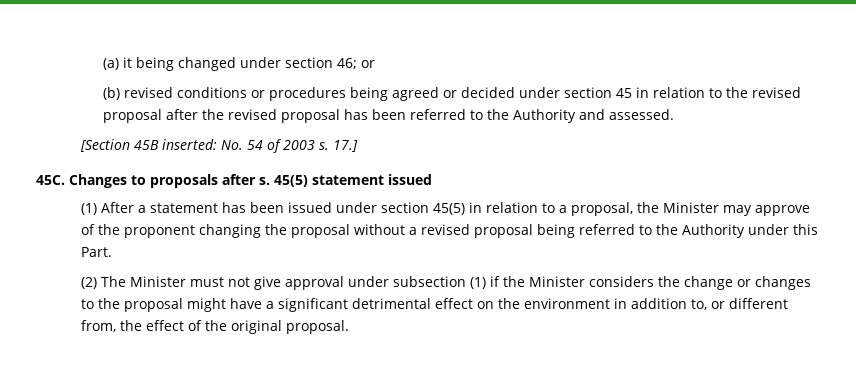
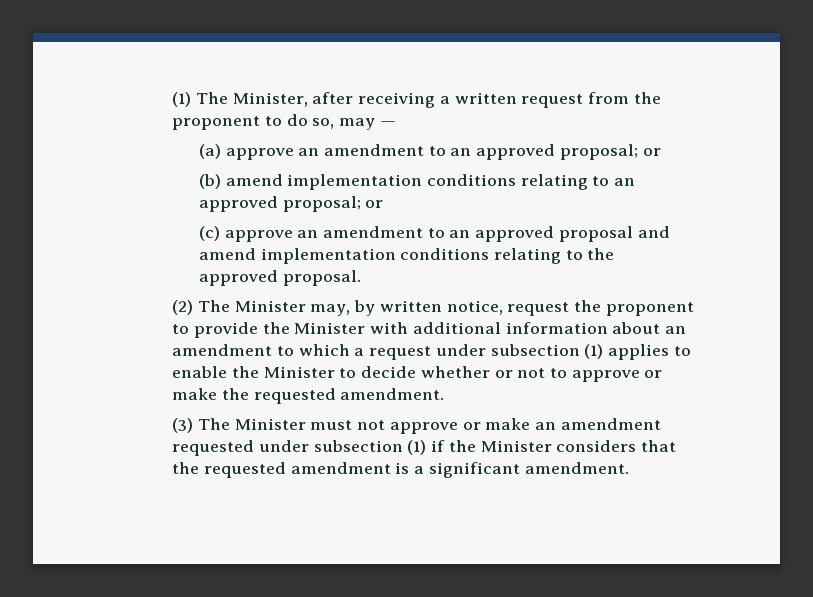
- (a) it being changed under section 46; or
- (b) revised conditions or procedures being agreed or decided under section 45 in relation to the revised proposal after the revised proposal has been referred to the Authority and assessed.
- [Section 45B inserted: No. 54 of 2003 s. 17.]
- 45C. Changes to proposals after s. 45(5) statement issued
- (1) After a statement has been issued under section 45(5) in relation to a proposal, the Minister may approve of the proponent changing the proposal without a revised proposal being referred to the Authority under this Part.
- (2) The Minister must not give approval under subsection (1) if the Minister considers the change or changes to the proposal might have a significant detrimental effect on the environment in addition to, or different from, the effect of the original proposal.
+ (1) The Minister, after receiving a written request from the proponent to do so, may —
+ (a) approve an amendment to an approved proposal; or
+ (b) amend implementation conditions relating to an approved proposal; or
+ (c) approve an amendment to an approved proposal and amend implementation conditions relating to the approved proposal.
+ (2) The Minister may, by written notice, request the proponent to provide the Minister with additional information about an amendment to which a request under subsection (1) applies to enable the Minister to decide whether or not to approve or make the requested amendment.
+ (3) The Minister must not approve or make an amendment requested under subsection (1) if the Minister considers that the requested amendment is a significant amendment.

